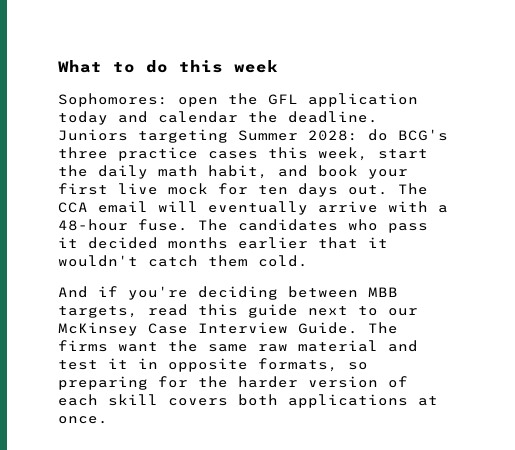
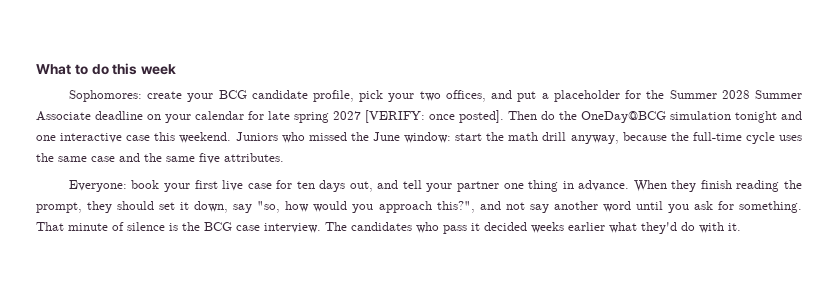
- Sophomores: open the GFL application today and calendar the deadline. Juniors targeting Summer 2028: do BCG's three practice cases this week, start the daily math habit, and book your first live mock for ten days out. The CCA email will eventually arrive with a 48-hour fuse.
+ Sophomores: create your BCG candidate profile, pick your two offices, and put a placeholder for the Summer 2028 Summer Associate deadline on your calendar for late spring 2027 [VERIFY: once posted]. Then do the OneDay@BCG simulation tonight and one interactive case this weekend. Juniors who missed the June window: start the math drill anyway, because the full-time cycle uses the same case and the same five attributes.
+ Everyone: book your first live case for ten days out, and tell your partner one thing in advance. When they finish reading the prompt, they should set it down, say "so, how would you approach this?", and not say another word until you ask for something. That minute of silence is the BCG case interview.
- The candidates who pass it decided months earlier that it wouldn't catch them cold.
- And if you're deciding between MBB targets, read this guide next to our McKinsey Case Interview Guide. The firms want the same raw material and test it in opposite formats, so preparing for the harder version of each skill covers both applications at once.
+ The candidates who pass it decided weeks earlier what they'd do with it.

